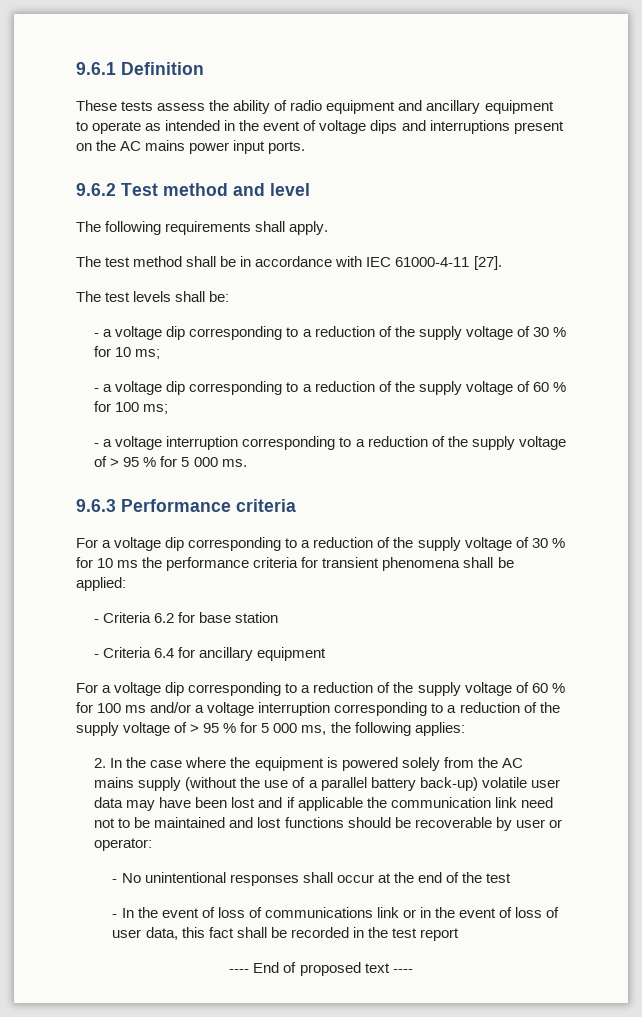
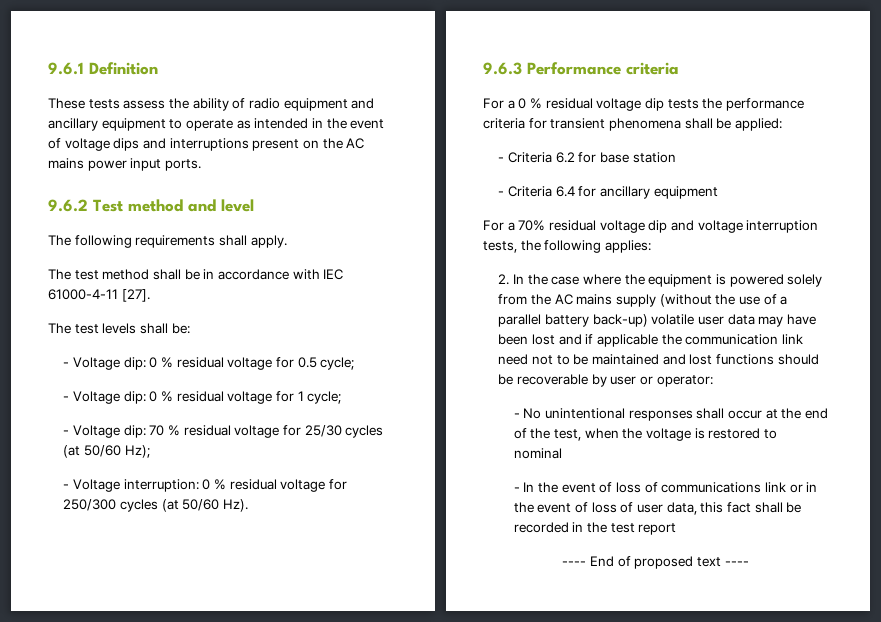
- - a voltage dip corresponding to a reduction of the supply voltage of 30 % for 10 ms;
- - a voltage dip corresponding to a reduction of the supply voltage of 60 % for 100 ms;
- - a voltage interruption corresponding to a reduction of the supply voltage of > 95 % for 5 000 ms.
+ - Voltage dip: 0 % residual voltage for 0.5 cycle;
+ - Voltage dip: 0 % residual voltage for 1 cycle;
+ - Voltage dip: 70 % residual voltage for 25/30 cycles (at 50/60 Hz);
+ - Voltage interruption: 0 % residual voltage for 250/300 cycles (at 50/60 Hz).
- For a voltage dip corresponding to a reduction of the supply voltage of 30 % for 10 ms the performance criteria for transient phenomena shall be applied:
+ For a 0 % residual voltage dip tests the performance criteria for transient phenomena shall be applied:
- For a voltage dip corresponding to a reduction of the supply voltage of 60 % for 100 ms and/or a voltage interruption corresponding to a reduction of the supply voltage of > 95 % for 5 000 ms, the following applies:
+ For a 70% residual voltage dip and voltage interruption tests, the following applies:
- - No unintentional responses shall occur at the end of the test
+ - No unintentional responses shall occur at the end of the test, when the voltage is restored to nominal

